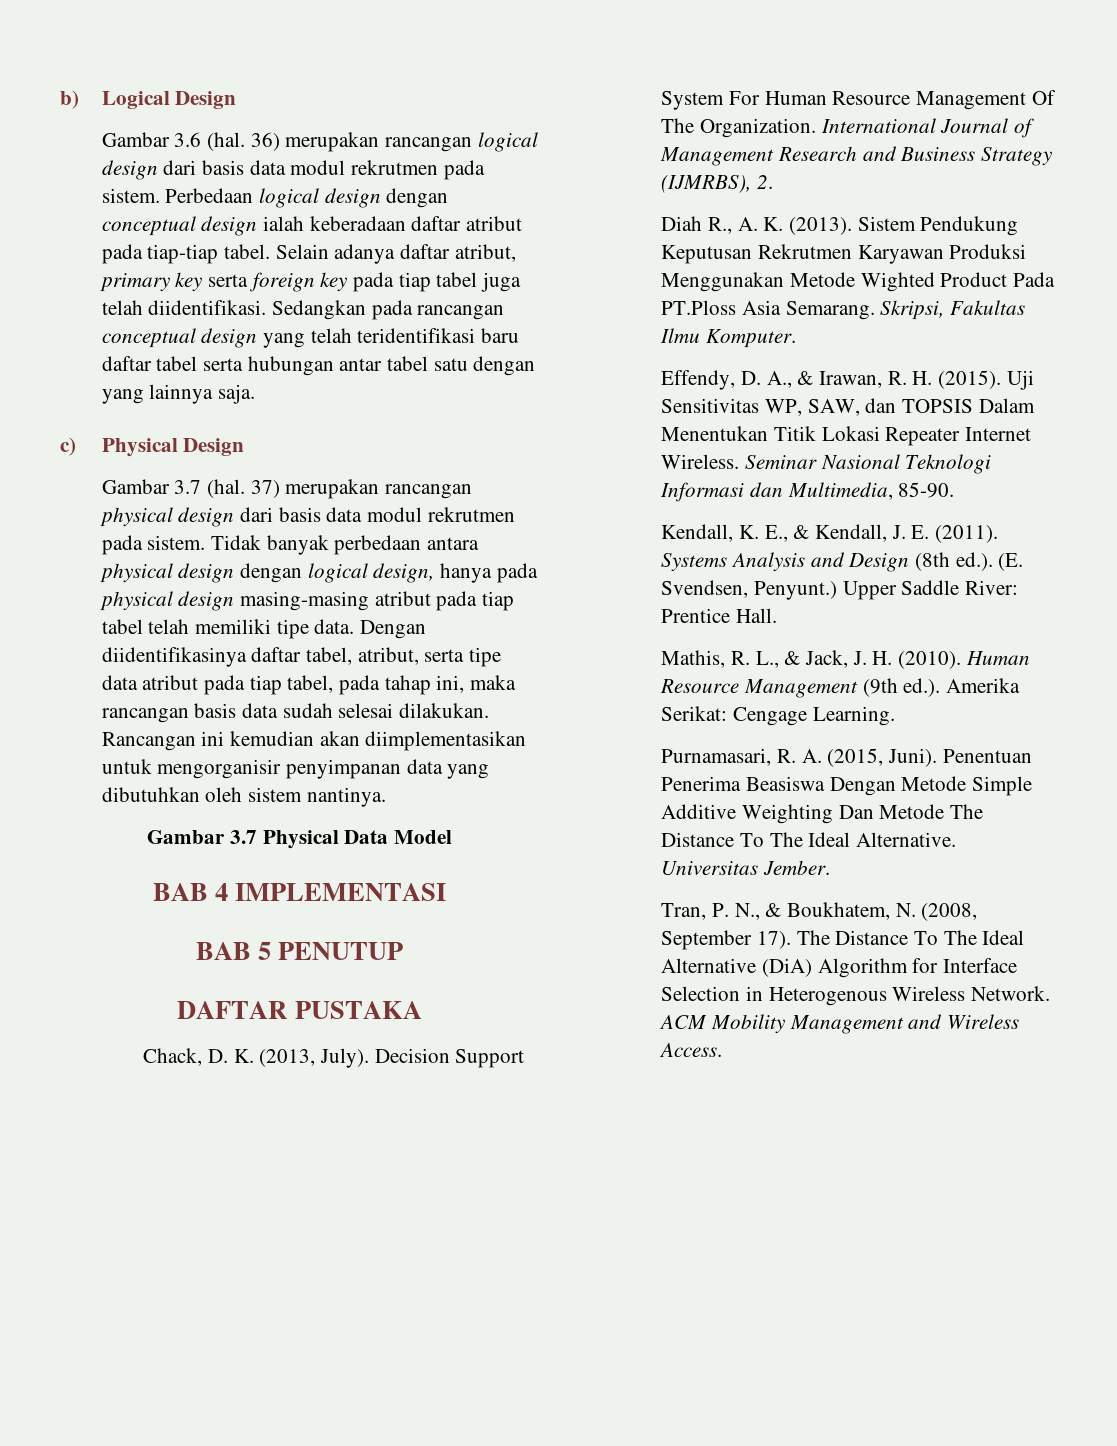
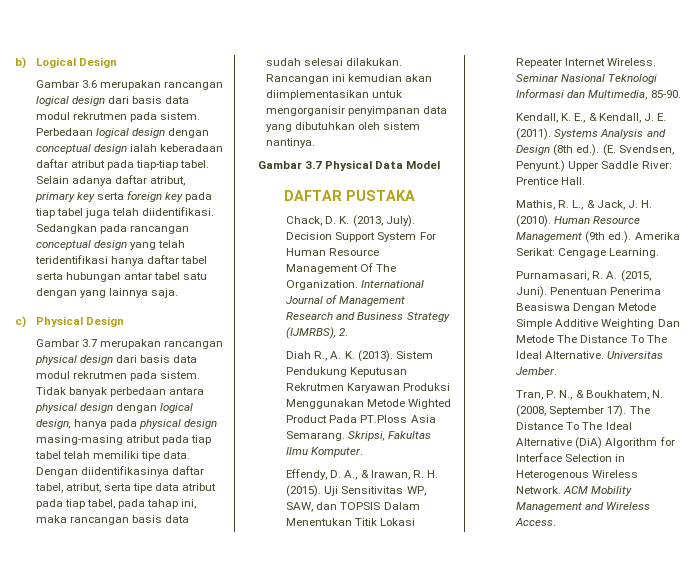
- Gambar 3.6 (hal. 36) merupakan rancangan logical design dari basis data modul rekrutmen pada sistem.
+ Gambar 3.6 merupakan rancangan logical design dari basis data modul rekrutmen pada sistem.
- Sedangkan pada rancangan conceptual design yang telah teridentifikasi baru daftar tabel serta hubungan antar tabel satu dengan yang lainnya saja.
+ Sedangkan pada rancangan conceptual design yang telah teridentifikasi hanya daftar tabel serta hubungan antar tabel satu dengan yang lainnya saja.
- Gambar 3.7 (hal. 37) merupakan rancangan physical design dari basis data modul rekrutmen pada sistem.
+ Gambar 3.7 merupakan rancangan physical design dari basis data modul rekrutmen pada sistem.
- BAB 4 IMPLEMENTASI
- BAB 5 PENUTUP

